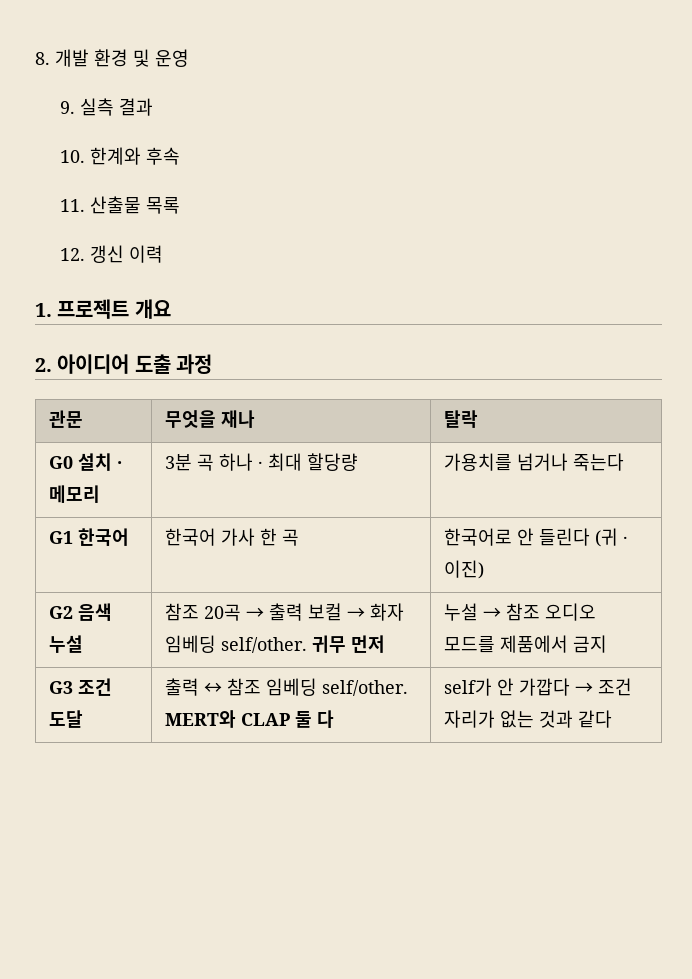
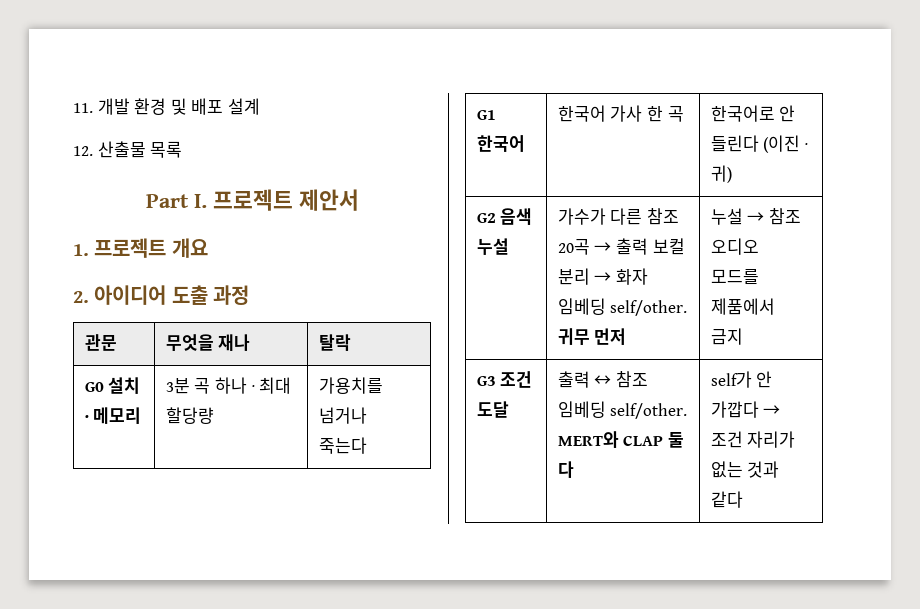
- 8. 개발 환경 및 운영
- 9. 실측 결과
- 10. 한계와 후속
- 11. 산출물 목록
- 12. 갱신 이력
+ 11. 개발 환경 및 배포 설계
+ 12. 산출물 목록
+ Part I. 프로젝트 제안서
- G1 한국어 | 한국어 가사 한 곡 | 한국어로 안 들린다 (귀 · 이진)
+ G1 한국어 | 한국어 가사 한 곡 | 한국어로 안 들린다 (이진 · 귀)
- G2 음색 누설 | 참조 20곡 → 출력 보컬 → 화자 임베딩 self/other. 귀무 먼저 | 누설 → 참조 오디오 모드를 제품에서 금지
+ G2 음색 누설 | 가수가 다른 참조 20곡 → 출력 보컬 분리 → 화자 임베딩 self/other. 귀무 먼저 | 누설 → 참조 오디오 모드를 제품에서 금지

